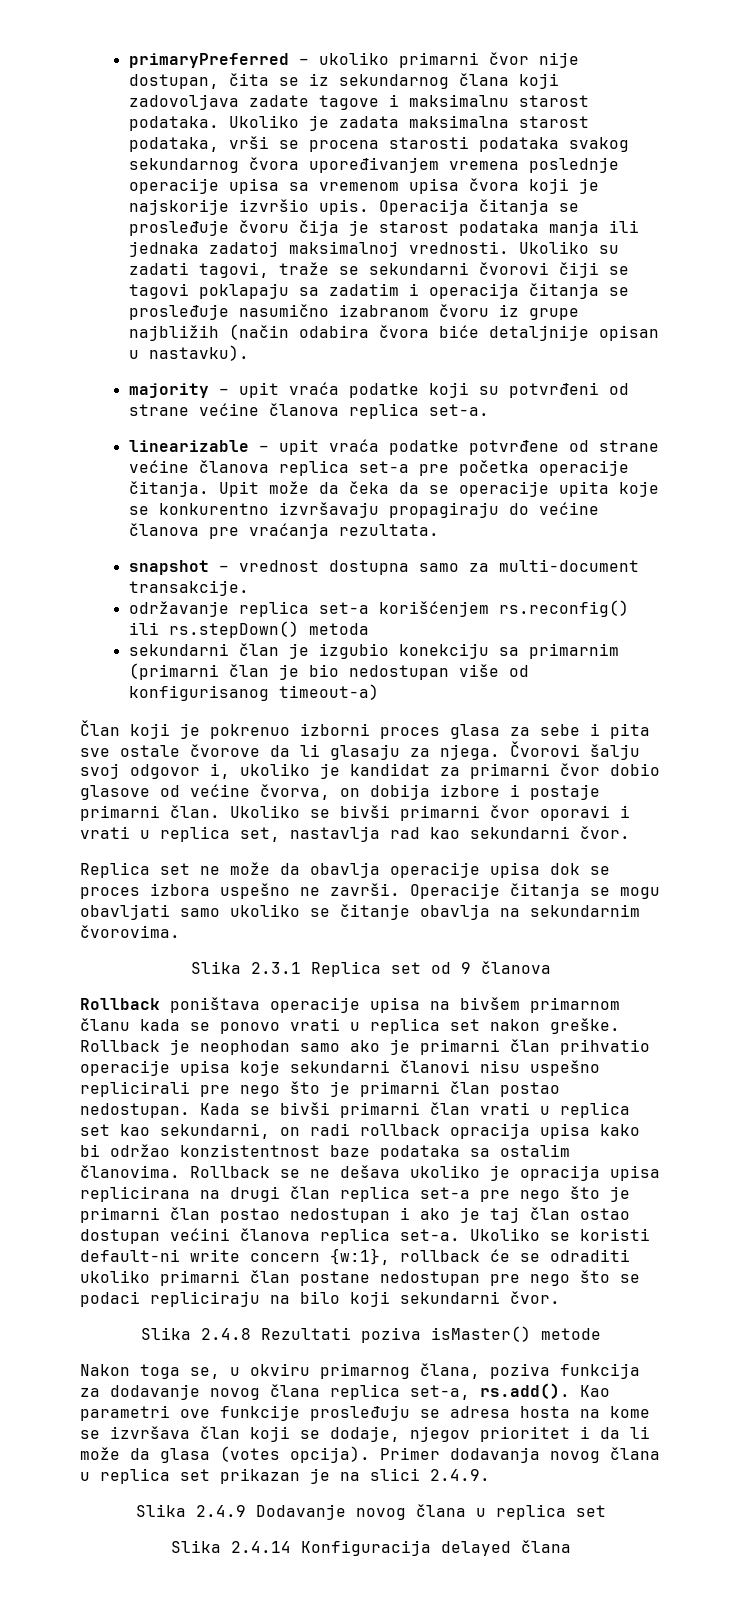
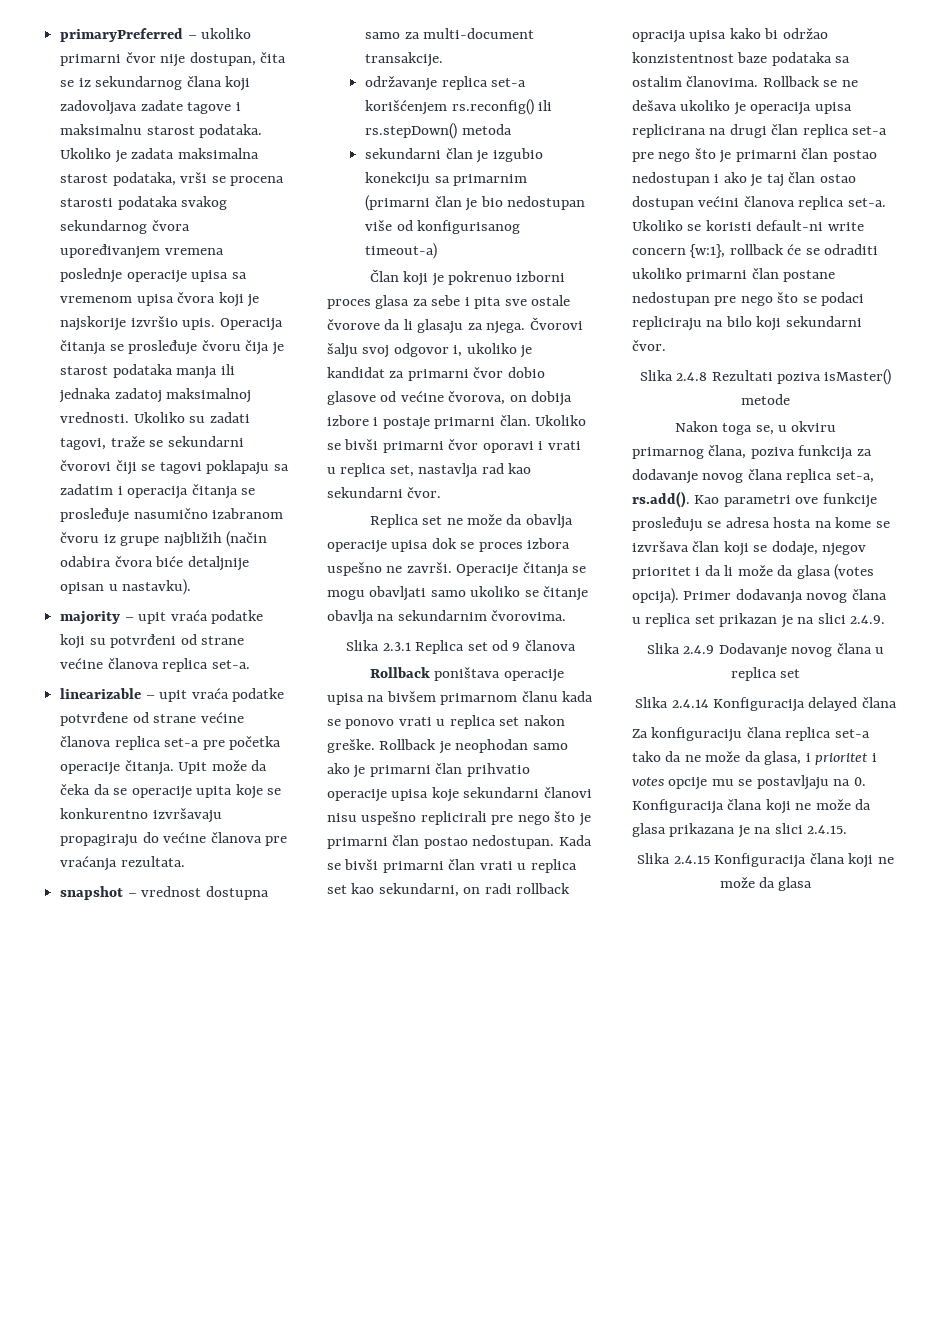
- Čvorovi šalju svoj odgovor i, ukoliko je kandidat za primarni čvor dobio glasove od većine čvorva, on dobija izbore i postaje primarni član.
+ Čvorovi šalju svoj odgovor i, ukoliko je kandidat za primarni čvor dobio glasove od većine čvorova, on dobija izbore i postaje primarni član.
- Rollback se ne dešava ukoliko je opracija upisa replicirana na drugi član replica set-a pre nego što je primarni član postao nedostupan i ako je taj član ostao dostupan većini članova replica set-a.
+ Rollback se ne dešava ukoliko je operacija upisa replicirana na drugi član replica set-a pre nego što je primarni član postao nedostupan i ako je taj član ostao dostupan većini članova replica set-a.
+ Za konfiguraciju člana replica set-a tako da ne može da glasa, i prioritet i votes opcije mu se postavljaju na 0. Konfiguracija člana koji ne može da glasa prikazana je na slici 2.4.15.
+ Slika 2.4.15 Konfiguracija člana koji ne može da glasa

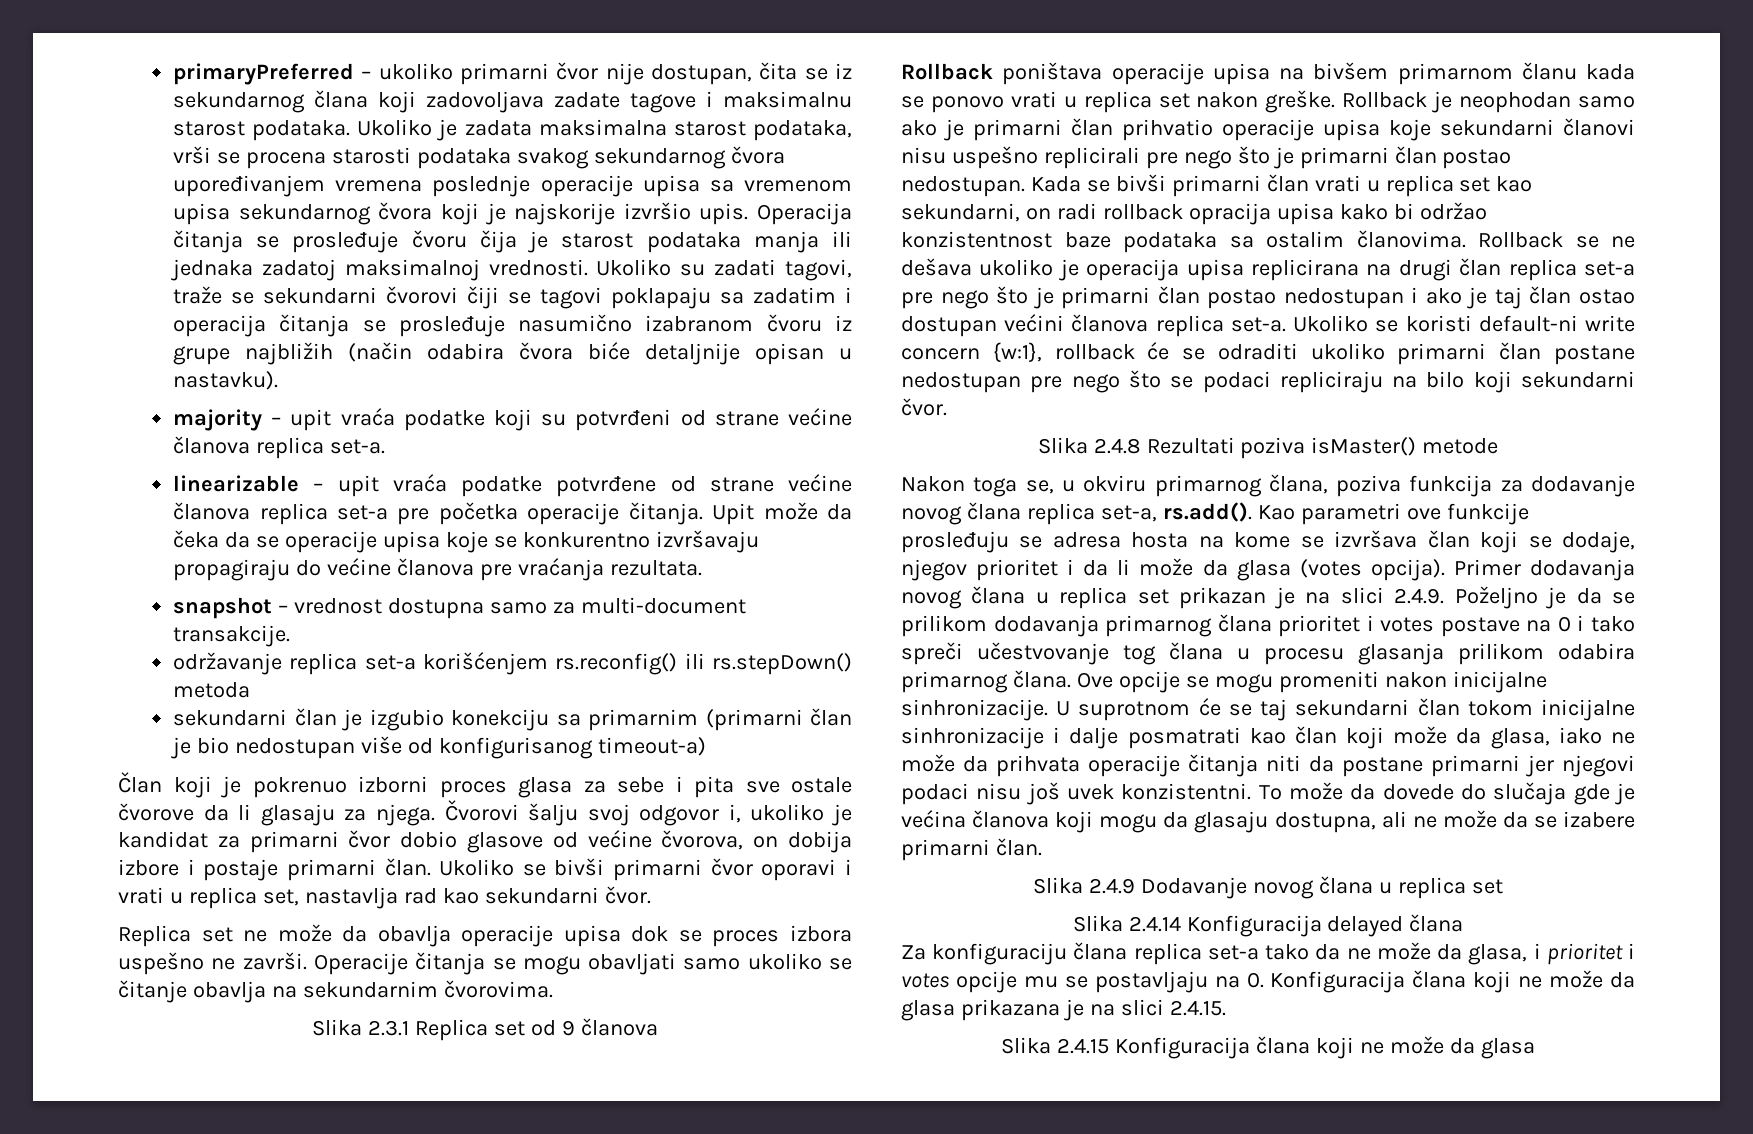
- Ukoliko je zadata maksimalna starost podataka, vrši se procena starosti podataka svakog sekundarnog čvora upoređivanjem vremena poslednje operacije upisa sa vremenom upisa čvora koji je najskorije izvršio upis.
+ Ukoliko je zadata maksimalna starost podataka, vrši se procena starosti podataka svakog sekundarnog čvora upoređivanjem vremena poslednje operacije upisa sa vremenom upisa sekundarnog čvora koji je najskorije izvršio upis.
- Upit može da čeka da se operacije upita koje se konkurentno izvršavaju propagiraju do većine članova pre vraćanja rezultata.
+ Upit može da čeka da se operacije upisa koje se konkurentno izvršavaju propagiraju do većine članova pre vraćanja rezultata.
- Primer dodavanja novog člana u replica set prikazan je na slici 2.4.9.
+ Primer dodavanja novog člana u replica set prikazan je na slici 2.4.9. Poželjno je da se prilikom dodavanja primarnog člana prioritet i votes postave na 0 i tako spreči učestvovanje tog člana u procesu glasanja prilikom odabira primarnog člana. Ove opcije se mogu promeniti nakon inicijalne sinhronizacije. U suprotnom će se taj sekundarni član tokom inicijalne sinhronizacije i dalje posmatrati kao član koji može da glasa, iako ne može da prihvata operacije čitanja niti da postane primarni jer njegovi podaci nisu još uvek konzistentni. To može da dovede do slučaja gde je većina članova koji mogu da glasaju dostupna, ali ne može da se izabere primarni član.

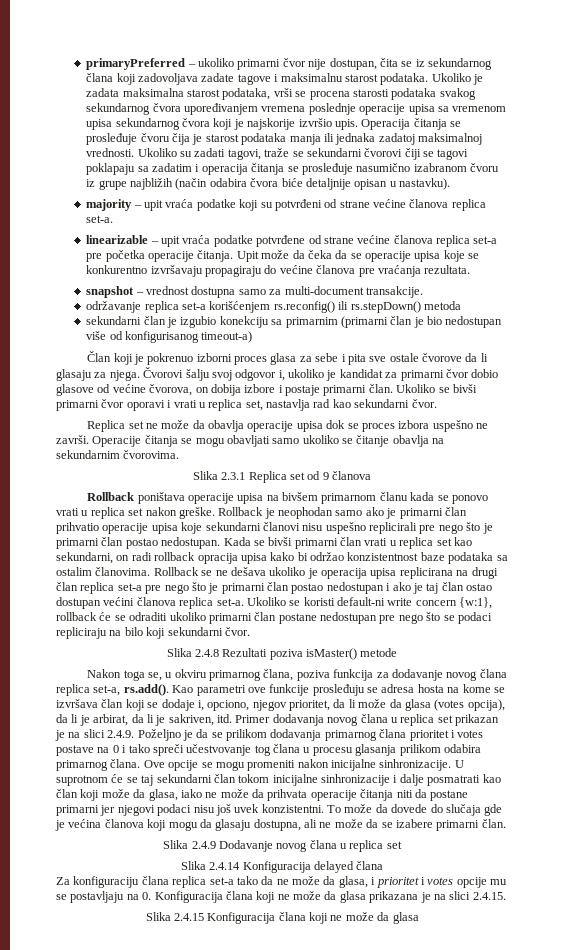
- Nakon toga se, u okviru primarnog člana, poziva funkcija za dodavanje novog člana replica set-a, rs.add(). Kao parametri ove funkcije prosleđuju se adresa hosta na kome se izvršava član koji se dodaje, njegov prioritet i da li može da glasa (votes opcija).
+ Nakon toga se, u okviru primarnog člana, poziva funkcija za dodavanje novog člana replica set-a, rs.add(). Kao parametri ove funkcije prosleđuju se adresa hosta na kome se izvršava član koji se dodaje i, opciono, njegov prioritet, da li može da glasa (votes opcija), da li je arbirat, da li je sakriven, itd.

